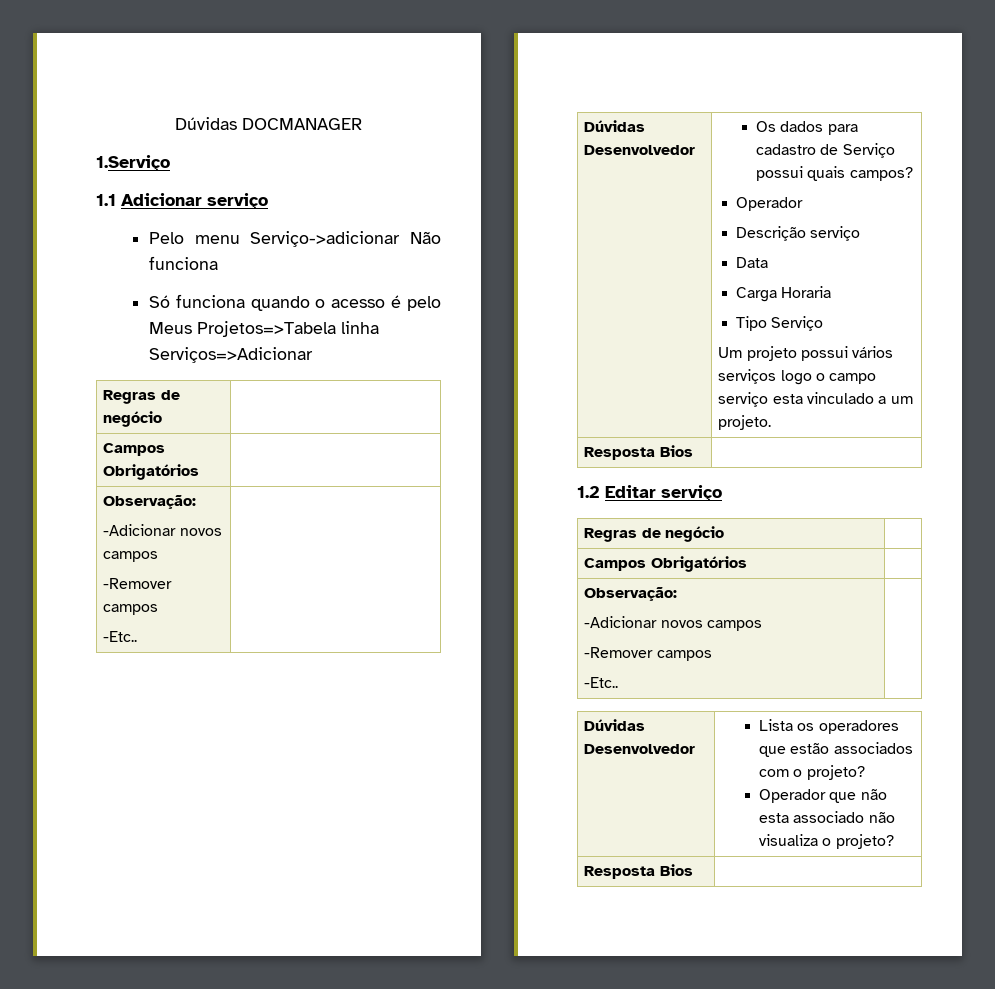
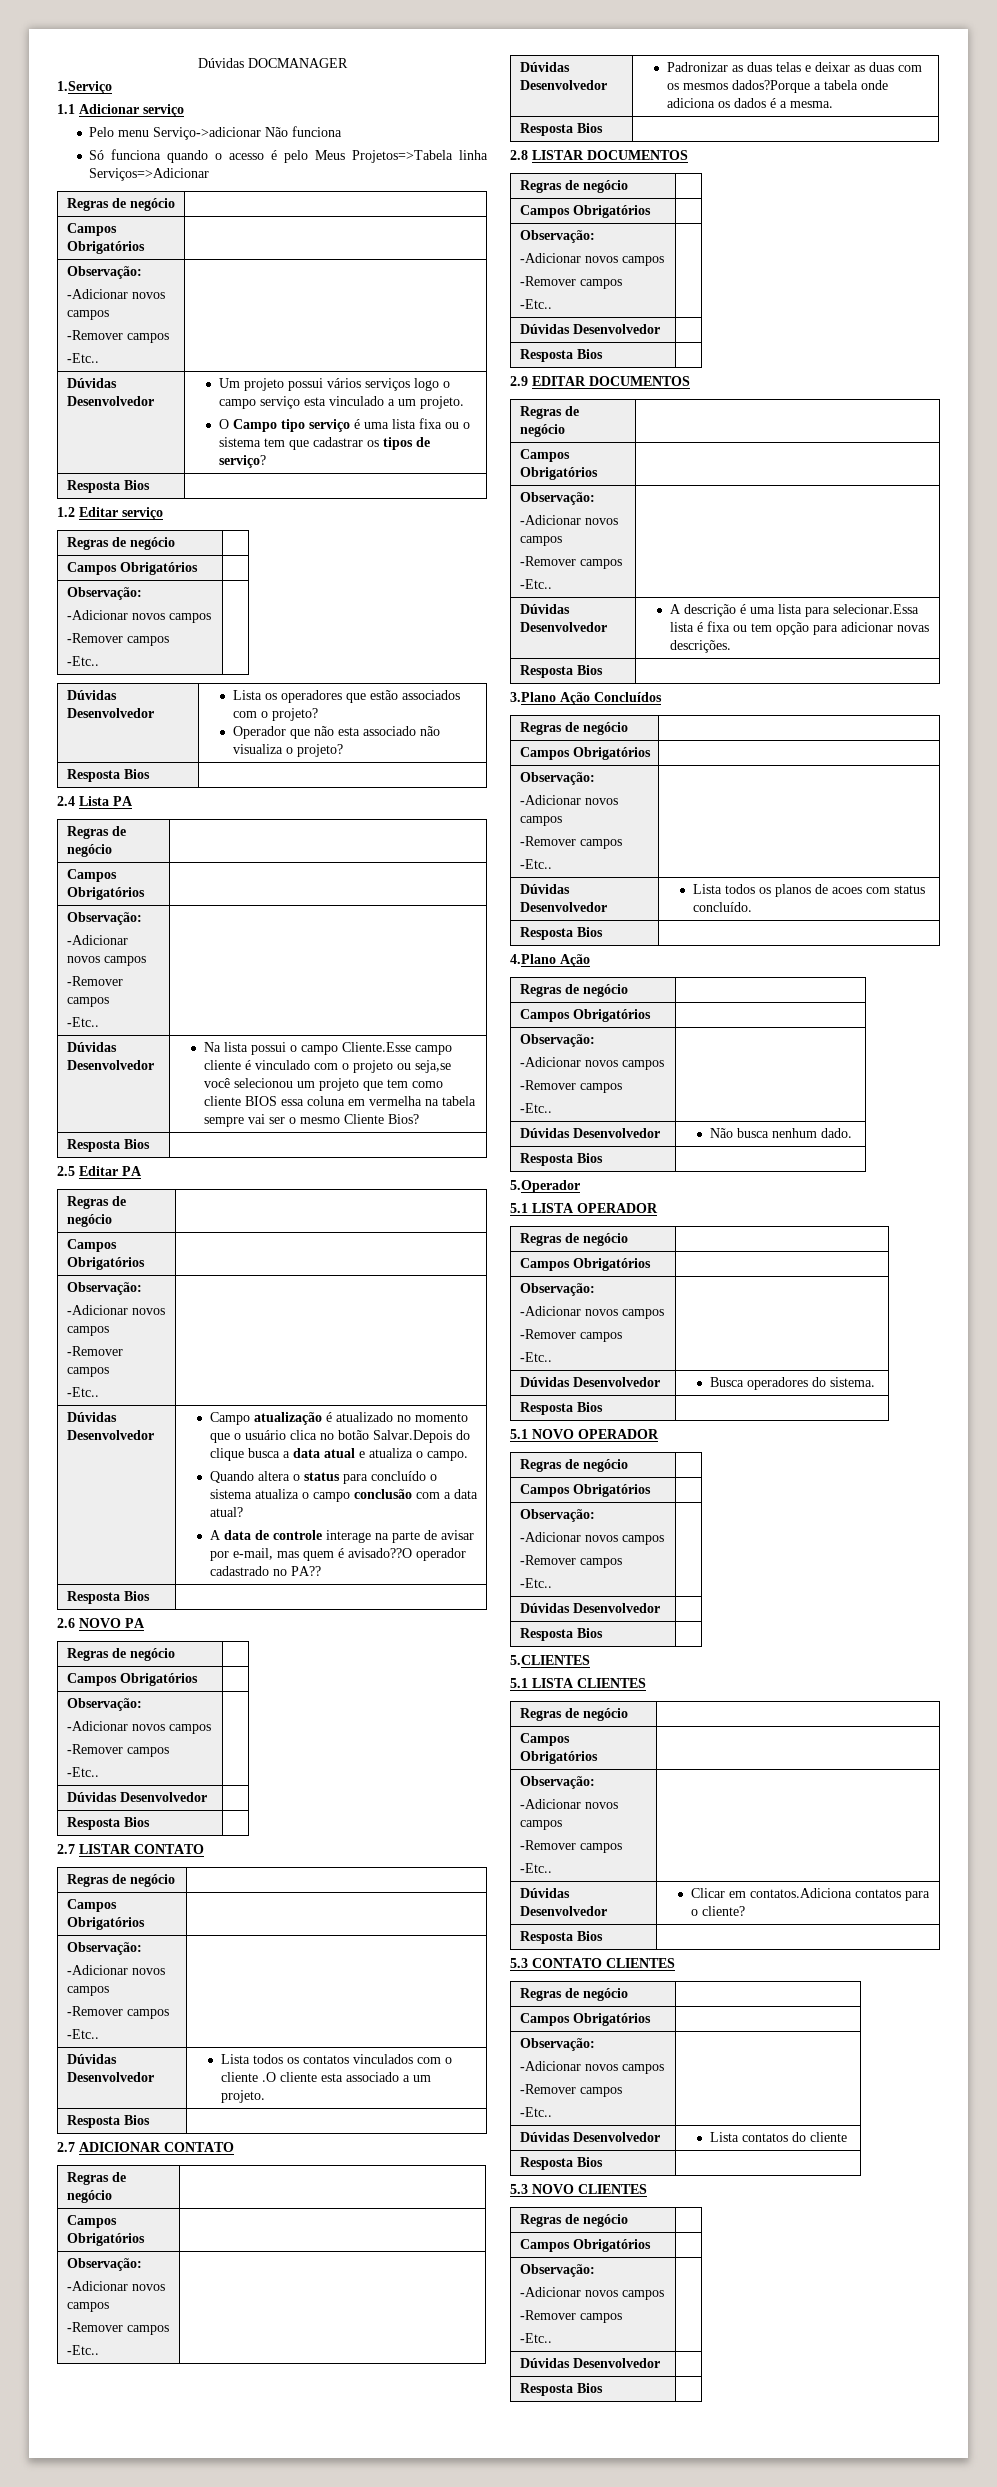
- Dúvidas Desenvolvedor | Os dados para cadastro de Serviço possui quais campos?
- Operador
- Descrição serviço
- Data
- Carga Horaria
- Tipo Serviço
- Um projeto possui vários serviços logo o campo serviço esta vinculado a um projeto.
+ Dúvidas Desenvolvedor | Um projeto possui vários serviços logo o campo serviço esta vinculado a um projeto.
+ O Campo tipo serviço é uma lista fixa ou o sistema tem que cadastrar os tipos de serviço?
+ 2.4 Lista PA
+ Regras de negócio |
+ Campos Obrigatórios |
+ Observação:
+ -Adicionar novos campos
+ -Remover campos
+ -Etc.. |
+ Dúvidas Desenvolvedor | Na lista possui o campo Cliente.Esse campo cliente é vinculado com o projeto ou seja,se você selecionou um projeto que tem como cliente BIOS essa coluna em vermelha na tabela sempre vai ser o mesmo Cliente Bios?
+ Resposta Bios |
+ 2.5 Editar PA
+ Regras de negócio |
+ Campos Obrigatórios |
+ Observação:
+ -Adicionar novos campos
+ -Remover campos
+ -Etc.. |
+ Dúvidas Desenvolvedor | Campo atualização é atualizado no momento que o usuário clica no botão Salvar.Depois do clique busca a data atual e atualiza o campo.
+ Quando altera o status para concluído o sistema atualiza o campo conclusão com a data atual?
+ A data de controle interage na parte de avisar por e-mail, mas quem é avisado??O operador cadastrado no PA??
+ Resposta Bios |
+ 2.6 NOVO PA
+ Regras de negócio |
+ Campos Obrigatórios |
+ Observação:
+ -Adicionar novos campos
+ -Remover campos
+ -Etc.. |
+ Dúvidas Desenvolvedor |
+ Resposta Bios |
+ 2.7 LISTAR CONTATO
+ Regras de negócio |
+ Campos Obrigatórios |
+ Observação:
+ -Adicionar novos campos
+ -Remover campos
+ -Etc.. |
+ Dúvidas Desenvolvedor | Lista todos os contatos vinculados com o cliente .O cliente esta associado a um projeto.
+ Resposta Bios |
+ 2.7 ADICIONAR CONTATO
+ Regras de negócio |
+ Campos Obrigatórios |
+ Observação:
+ -Adicionar novos campos
+ -Remover campos
+ -Etc.. |
+ Dúvidas Desenvolvedor | Padronizar as duas telas e deixar as duas com os mesmos dados?Porque a tabela onde adiciona os dados é a mesma.
+ Resposta Bios |
+ 2.8 LISTAR DOCUMENTOS
+ Regras de negócio |
+ Campos Obrigatórios |
+ Observação:
+ -Adicionar novos campos
+ -Remover campos
+ -Etc.. |
+ Dúvidas Desenvolvedor |
+ Resposta Bios |
+ 2.9 EDITAR DOCUMENTOS
+ Regras de negócio |
+ Campos Obrigatórios |
+ Observação:
+ -Adicionar novos campos
+ -Remover campos
+ -Etc.. |
+ Dúvidas Desenvolvedor | A descrição é uma lista para selecionar.Essa lista é fixa ou tem opção para adicionar novas descrições.
+ Resposta Bios |
+ 3.Plano Ação Concluídos
+ Regras de negócio |
+ Campos Obrigatórios |
+ Observação:
+ -Adicionar novos campos
+ -Remover campos
+ -Etc.. |
+ Dúvidas Desenvolvedor | Lista todos os planos de acoes com status concluído.
+ Resposta Bios |
+ 4.Plano Ação
+ Regras de negócio |
+ Campos Obrigatórios |
+ Observação:
+ -Adicionar novos campos
+ -Remover campos
+ -Etc.. |
+ Dúvidas Desenvolvedor | Não busca nenhum dado.
+ Resposta Bios |
+ 5.Operador
+ 5.1 LISTA OPERADOR
+ Regras de negócio |
+ Campos Obrigatórios |
+ Observação:
+ -Adicionar novos campos
+ -Remover campos
+ -Etc.. |
+ Dúvidas Desenvolvedor | Busca operadores do sistema.
+ Resposta Bios |
+ 5.1 NOVO OPERADOR
+ Regras de negócio |
+ Campos Obrigatórios |
+ Observação:
+ -Adicionar novos campos
+ -Remover campos
+ -Etc.. |
+ Dúvidas Desenvolvedor |
+ Resposta Bios |
+ 5.CLIENTES
+ 5.1 LISTA CLIENTES
+ Regras de negócio |
+ Campos Obrigatórios |
+ Observação:
+ -Adicionar novos campos
+ -Remover campos
+ -Etc.. |
+ Dúvidas Desenvolvedor | Clicar em contatos.Adiciona contatos para o cliente?
+ Resposta Bios |
+ 5.3 CONTATO CLIENTES
+ Regras de negócio |
+ Campos Obrigatórios |
+ Observação:
+ -Adicionar novos campos
+ -Remover campos
+ -Etc.. |
+ Dúvidas Desenvolvedor | Lista contatos do cliente
+ Resposta Bios |
+ 5.3 NOVO CLIENTES
+ Regras de negócio |
+ Campos Obrigatórios |
+ Observação:
+ -Adicionar novos campos
+ -Remover campos
+ -Etc.. |
+ Dúvidas Desenvolvedor |
+ Resposta Bios |

